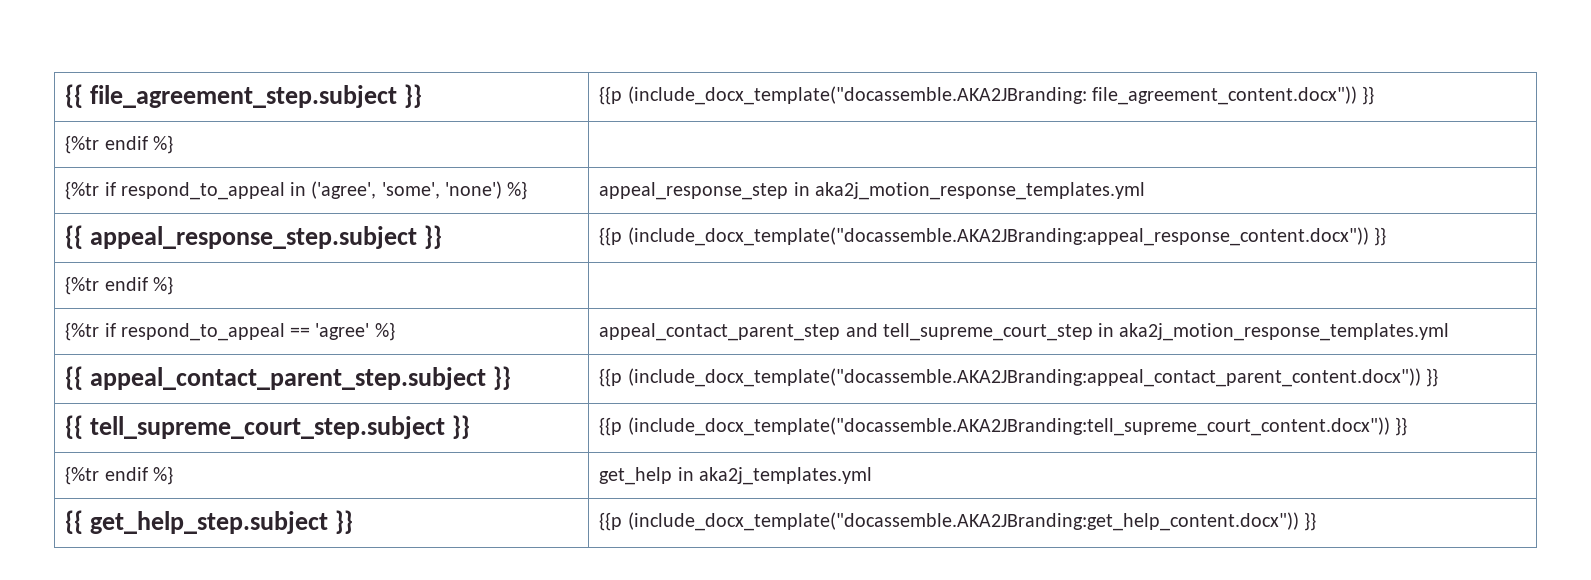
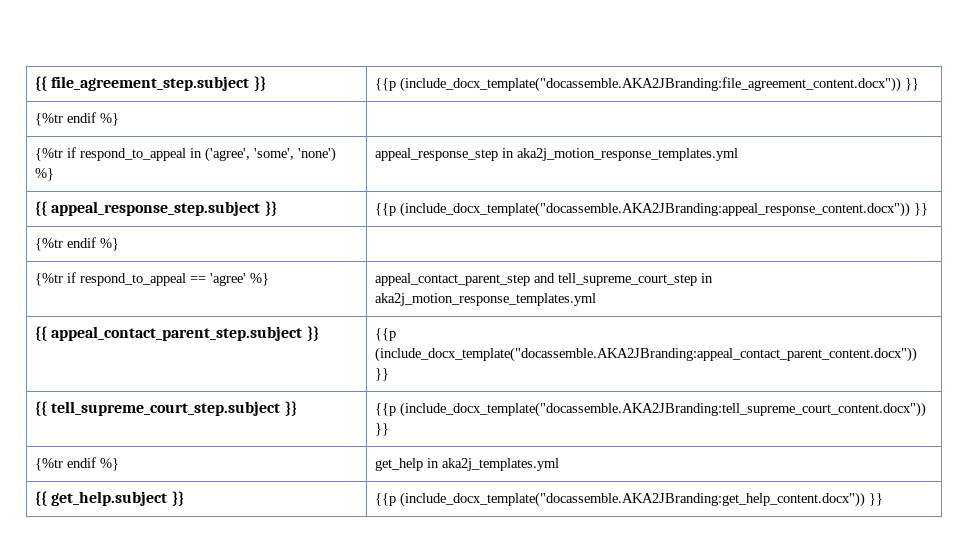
- {{ file_agreement_step.subject }} | {{p (include_docx_template("docassemble.AKA2JBranding: file_agreement_content.docx")) }}
+ {{ file_agreement_step.subject }} | {{p (include_docx_template("docassemble.AKA2JBranding:file_agreement_content.docx")) }}
- {{ get_help_step.subject }} | {{p (include_docx_template("docassemble.AKA2JBranding:get_help_content.docx")) }}
+ {{ get_help.subject }} | {{p (include_docx_template("docassemble.AKA2JBranding:get_help_content.docx")) }}

